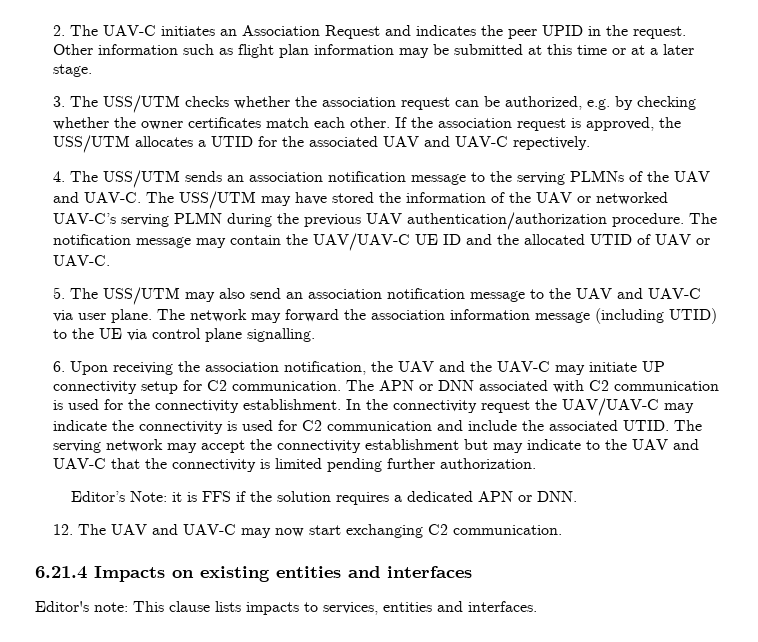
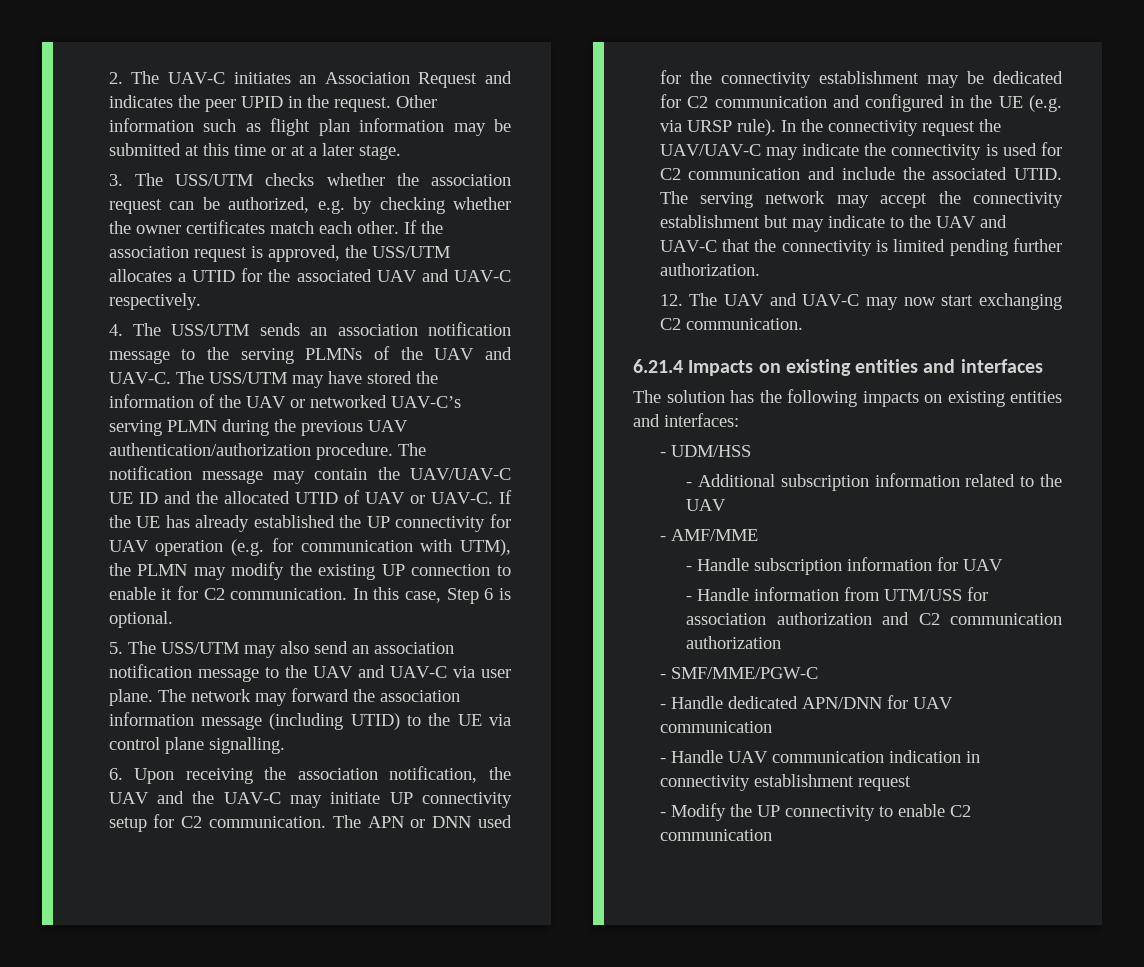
- If the association request is approved, the USS/UTM allocates a UTID for the associated UAV and UAV-C repectively.
+ If the association request is approved, the USS/UTM allocates a UTID for the associated UAV and UAV-C respectively.
+ If the UE has already established the UP connectivity for UAV operation (e.g. for communication with UTM), the PLMN may modify the existing UP connection to enable it for C2 communication. In this case, Step 6 is optional.
- The APN or DNN associated with C2 communication is used for the connectivity establishment.
+ The APN or DNN used for the connectivity establishment may be dedicated for C2 communication and configured in the UE (e.g. via URSP rule).
- Editor’s Note: it is FFS if the solution requires a dedicated APN or DNN.
- Editor's note: This clause lists impacts to services, entities and interfaces.
+ The solution has the following impacts on existing entities and interfaces:
+ - UDM/HSS
+ - Additional subscription information related to the UAV
+ - AMF/MME
+ - Handle subscription information for UAV
+ - Handle information from UTM/USS for association authorization and C2 communication authorization
+ - SMF/MME/PGW-C
+ - Handle dedicated APN/DNN for UAV communication
+ - Handle UAV communication indication in connectivity establishment request
+ - Modify the UP connectivity to enable C2 communication

